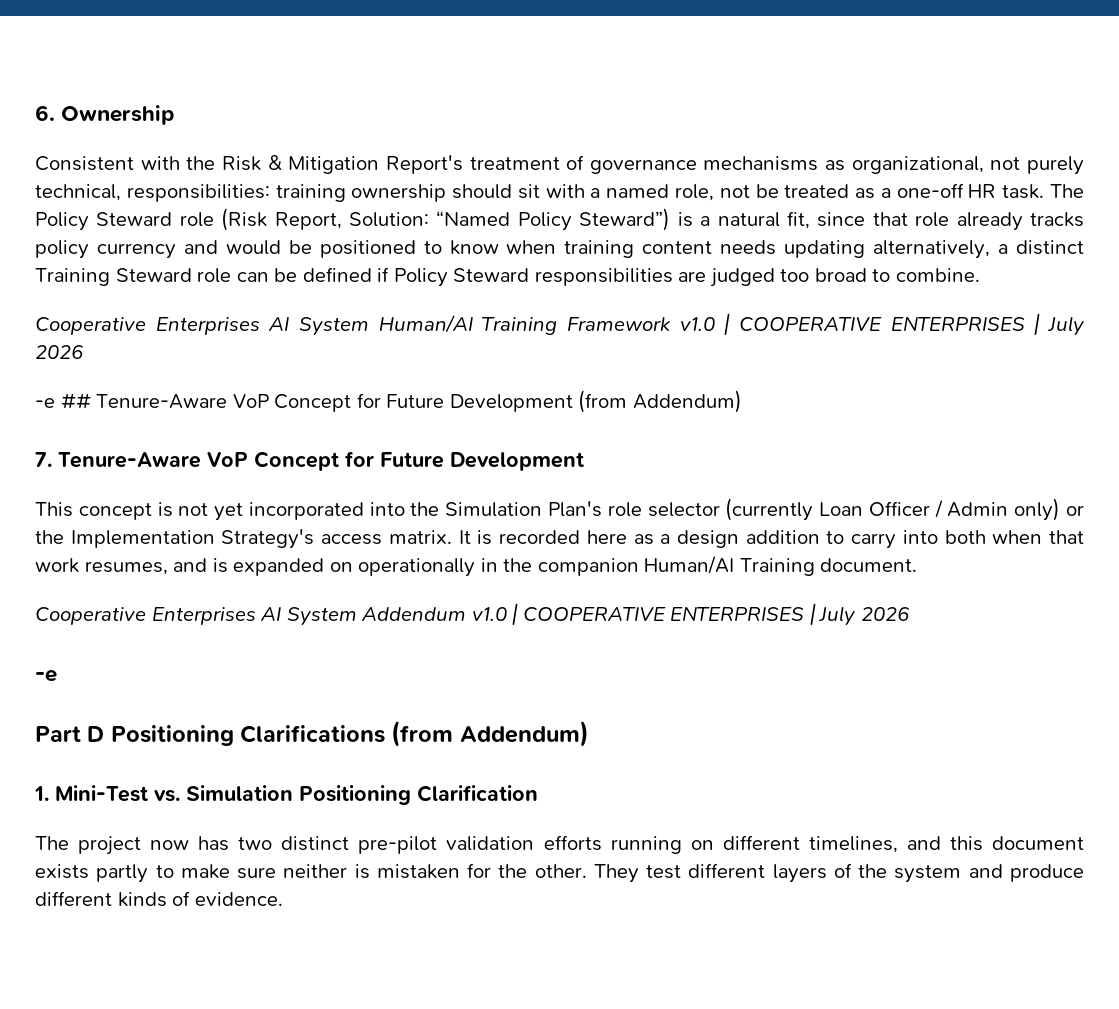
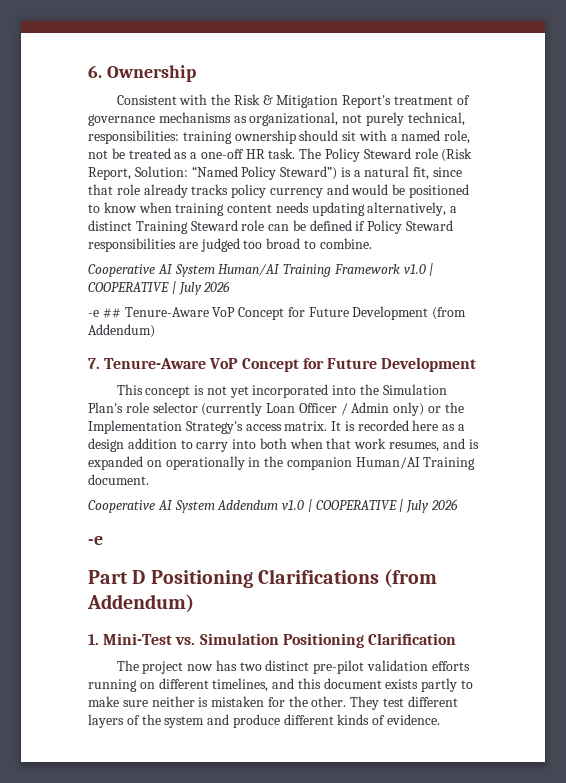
- Cooperative Enterprises AI System Human/AI Training Framework v1.0 | COOPERATIVE ENTERPRISES | July 2026
+ Cooperative AI System Human/AI Training Framework v1.0 | COOPERATIVE | July 2026
- Cooperative Enterprises AI System Addendum v1.0 | COOPERATIVE ENTERPRISES | July 2026
+ Cooperative AI System Addendum v1.0 | COOPERATIVE | July 2026

